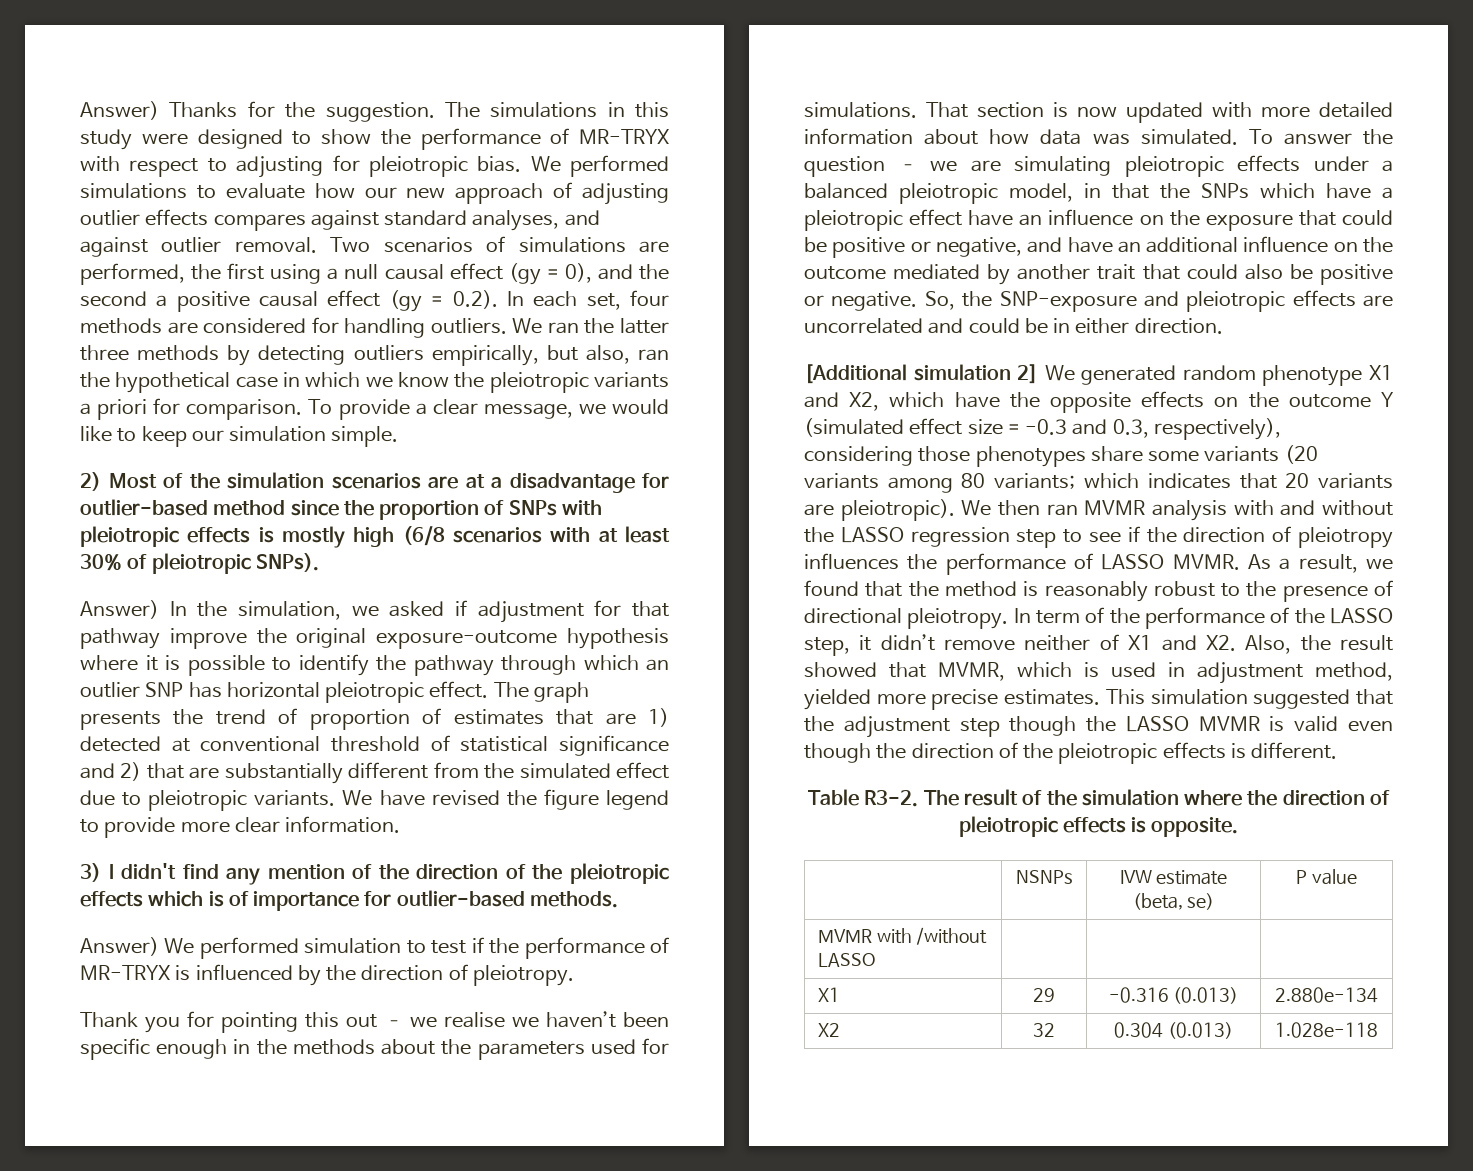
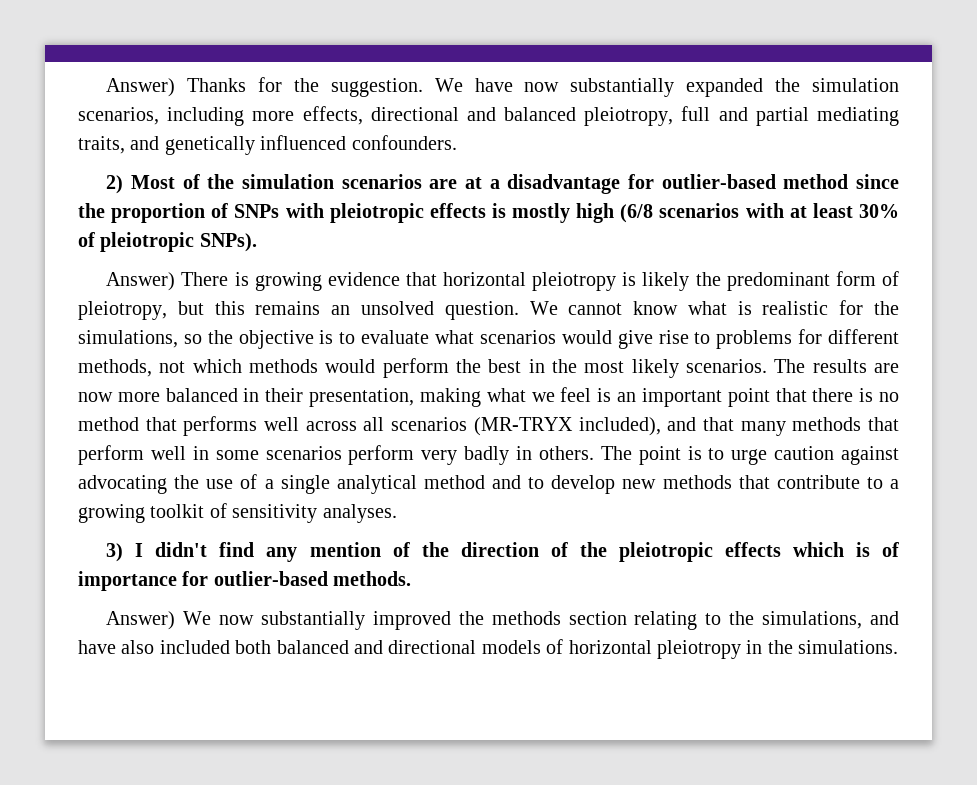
- The simulations in this study were designed to show the performance of MR-TRYX with respect to adjusting for pleiotropic bias. We performed simulations to evaluate how our new approach of adjusting outlier effects compares against standard analyses, and against outlier removal. Two scenarios of simulations are performed, the first using a null causal effect (gy = 0), and the second a positive causal effect (gy = 0.2). In each set, four methods are considered for handling outliers. We ran the latter three methods by detecting outliers empirically, but also, ran the hypothetical case in which we know the pleiotropic variants a priori for comparison. To provide a clear message, we would like to keep our simulation simple.
+ We have now substantially expanded the simulation scenarios, including more effects, directional and balanced pleiotropy, full and partial mediating traits, and genetically influenced confounders.
- Answer) In the simulation, we asked if adjustment for that pathway improve the original exposure-outcome hypothesis where it is possible to identify the pathway through which an outlier SNP has horizontal pleiotropic effect. The graph presents the trend of proportion of estimates that are 1) detected at conventional threshold of statistical significance and 2) that are substantially different from the simulated effect due to pleiotropic variants. We have revised the figure legend to provide more clear information.
+ Answer) There is growing evidence that horizontal pleiotropy is likely the predominant form of pleiotropy, but this remains an unsolved question. We cannot know what is realistic for the simulations, so the objective is to evaluate what scenarios would give rise to problems for different methods, not which methods would perform the best in the most likely scenarios. The results are now more balanced in their presentation, making what we feel is an important point that there is no method that performs well across all scenarios (MR-TRYX included), and that many methods that perform well in some scenarios perform very badly in others. The point is to urge caution against advocating the use of a single analytical method and to develop new methods that contribute to a growing toolkit of sensitivity analyses.
- Answer) We performed simulation to test if the performance of MR-TRYX is influenced by the direction of pleiotropy.
- Thank you for pointing this out – we realise we haven’t been specific enough in the methods about the parameters used for simulations. That section is now updated with more detailed information about how data was simulated. To answer the question – we are simulating pleiotropic effects under a balanced pleiotropic model, in that the SNPs which have a pleiotropic effect have an influence on the exposure that could be positive or negative, and have an additional influence on the outcome mediated by another trait that could also be positive or negative. So, the SNP-exposure and pleiotropic effects are uncorrelated and could be in either direction.
- [Additional simulation 2] We generated random phenotype X1 and X2, which have the opposite effects on the outcome Y (simulated effect size = -0.3 and 0.3, respectively), considering those phenotypes share some variants (20 variants among 80 variants; which indicates that 20 variants are pleiotropic). We then ran MVMR analysis with and without the LASSO regression step to see if the direction of pleiotropy influences the performance of LASSO MVMR. As a result, we found that the method is reasonably robust to the presence of directional pleiotropy. In term of the performance of the LASSO step, it didn’t remove neither of X1 and X2. Also, the result showed that MVMR, which is used in adjustment method, yielded more precise estimates. This simulation suggested that the adjustment step though the LASSO MVMR is valid even though the direction of the pleiotropic effects is different.
- Table R3-2. The result of the simulation where the direction of pleiotropic effects is opposite.
- | NSNPs | IVW estimate (beta, se) | P value
- MVMR with /without LASSO | | |
- X1 | 29 | -0.316 (0.013) | 2.880e-134
- X2 | 32 | 0.304 (0.013) | 1.028e-118
+ Answer) We now substantially improved the methods section relating to the simulations, and have also included both balanced and directional models of horizontal pleiotropy in the simulations.

